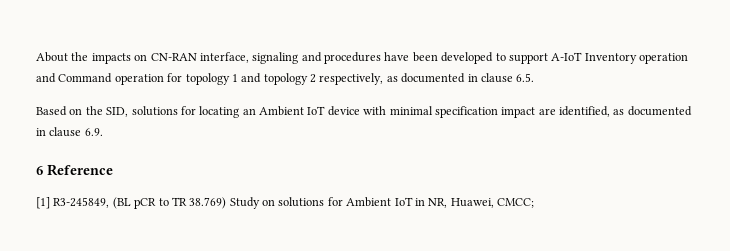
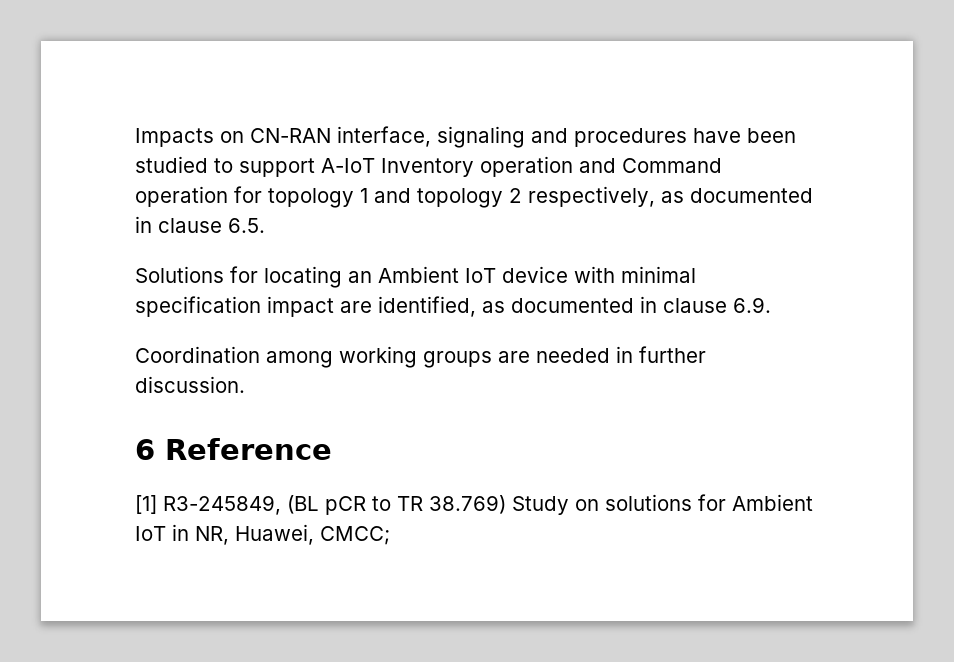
- About the impacts on CN-RAN interface, signaling and procedures have been developed to support A-IoT Inventory operation and Command operation for topology 1 and topology 2 respectively, as documented in clause 6.5.
+ Impacts on CN-RAN interface, signaling and procedures have been studied to support A-IoT Inventory operation and Command operation for topology 1 and topology 2 respectively, as documented in clause 6.5.
- Based on the SID, solutions for locating an Ambient IoT device with minimal specification impact are identified, as documented in clause 6.9.
+ Solutions for locating an Ambient IoT device with minimal specification impact are identified, as documented in clause 6.9.
+ Coordination among working groups are needed in further discussion.

